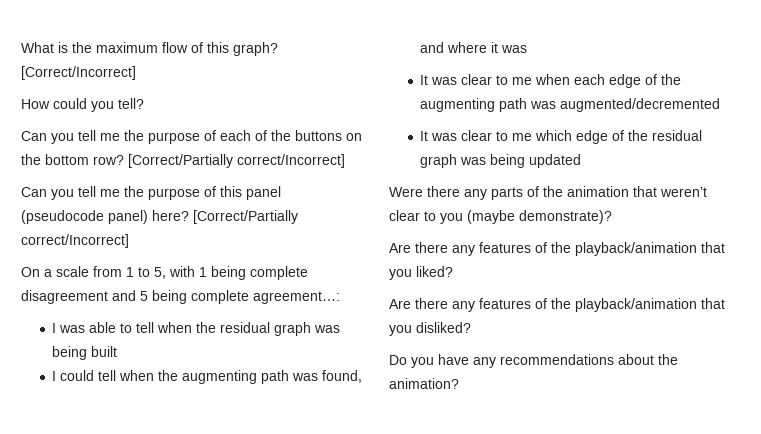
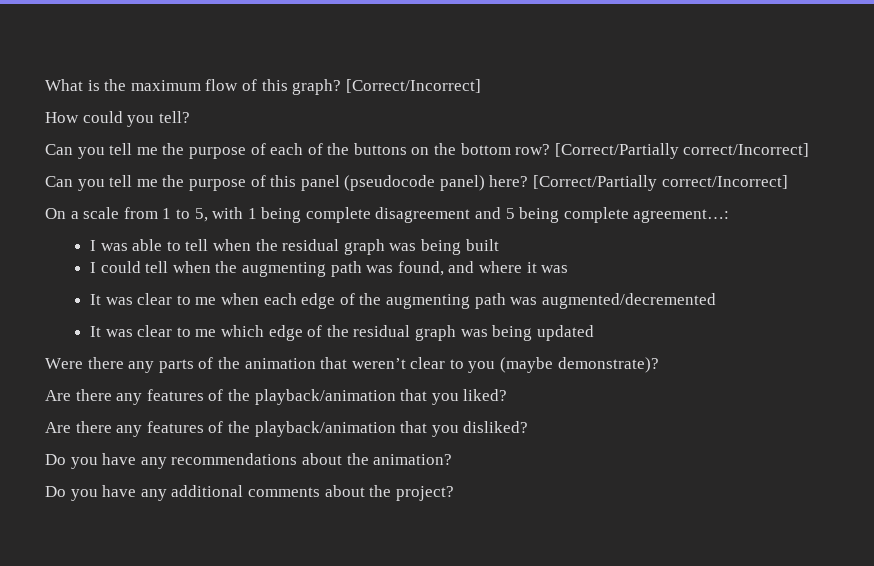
+ Do you have any additional comments about the project?

